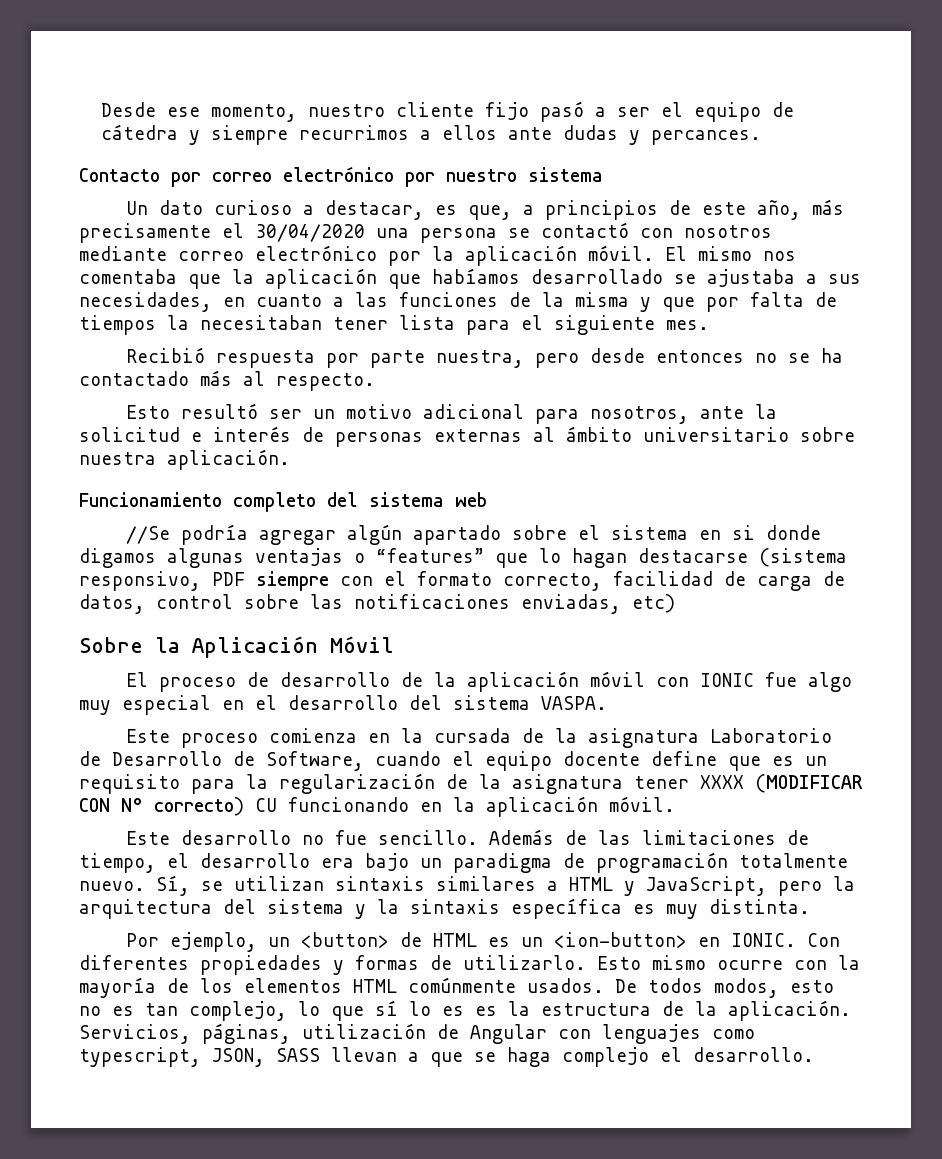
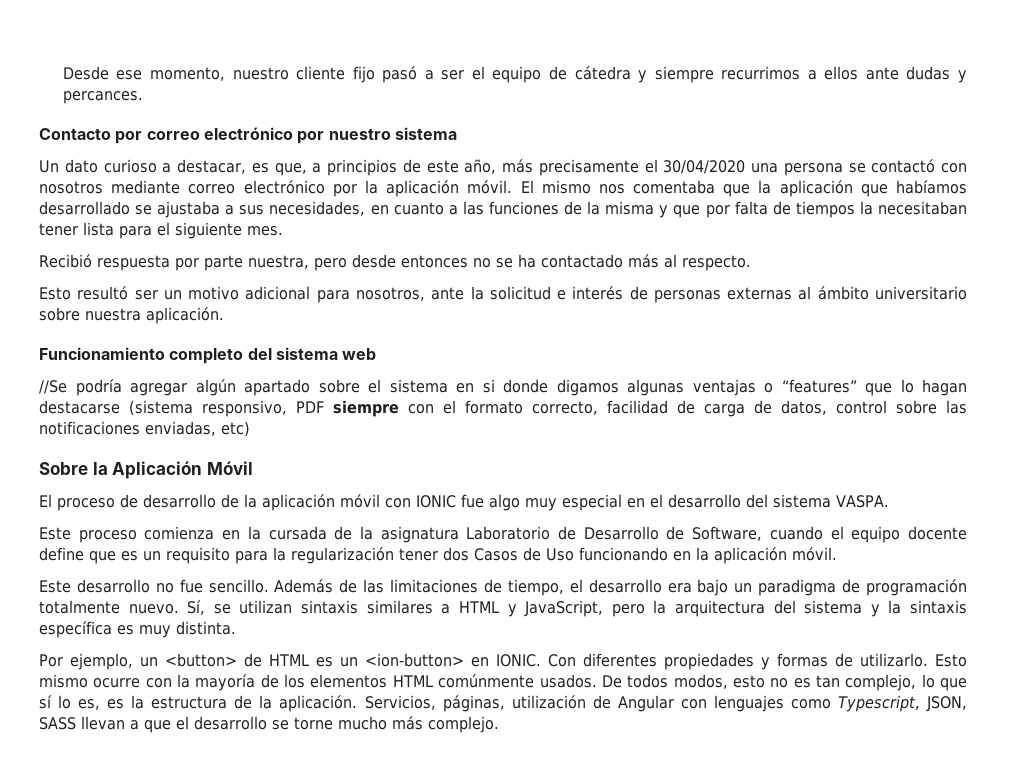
- Este proceso comienza en la cursada de la asignatura Laboratorio de Desarrollo de Software, cuando el equipo docente define que es un requisito para la regularización de la asignatura tener XXXX (MODIFICAR CON N° correcto) CU funcionando en la aplicación móvil.
+ Este proceso comienza en la cursada de la asignatura Laboratorio de Desarrollo de Software, cuando el equipo docente define que es un requisito para la regularización tener dos Casos de Uso funcionando en la aplicación móvil.
- De todos modos, esto no es tan complejo, lo que sí lo es es la estructura de la aplicación.
+ De todos modos, esto no es tan complejo, lo que sí lo es, es la estructura de la aplicación.
- Servicios, páginas, utilización de Angular con lenguajes como typescript, JSON, SASS llevan a que se haga complejo el desarrollo.
+ Servicios, páginas, utilización de Angular con lenguajes como Typescript, JSON, SASS llevan a que el desarrollo se torne mucho más complejo.

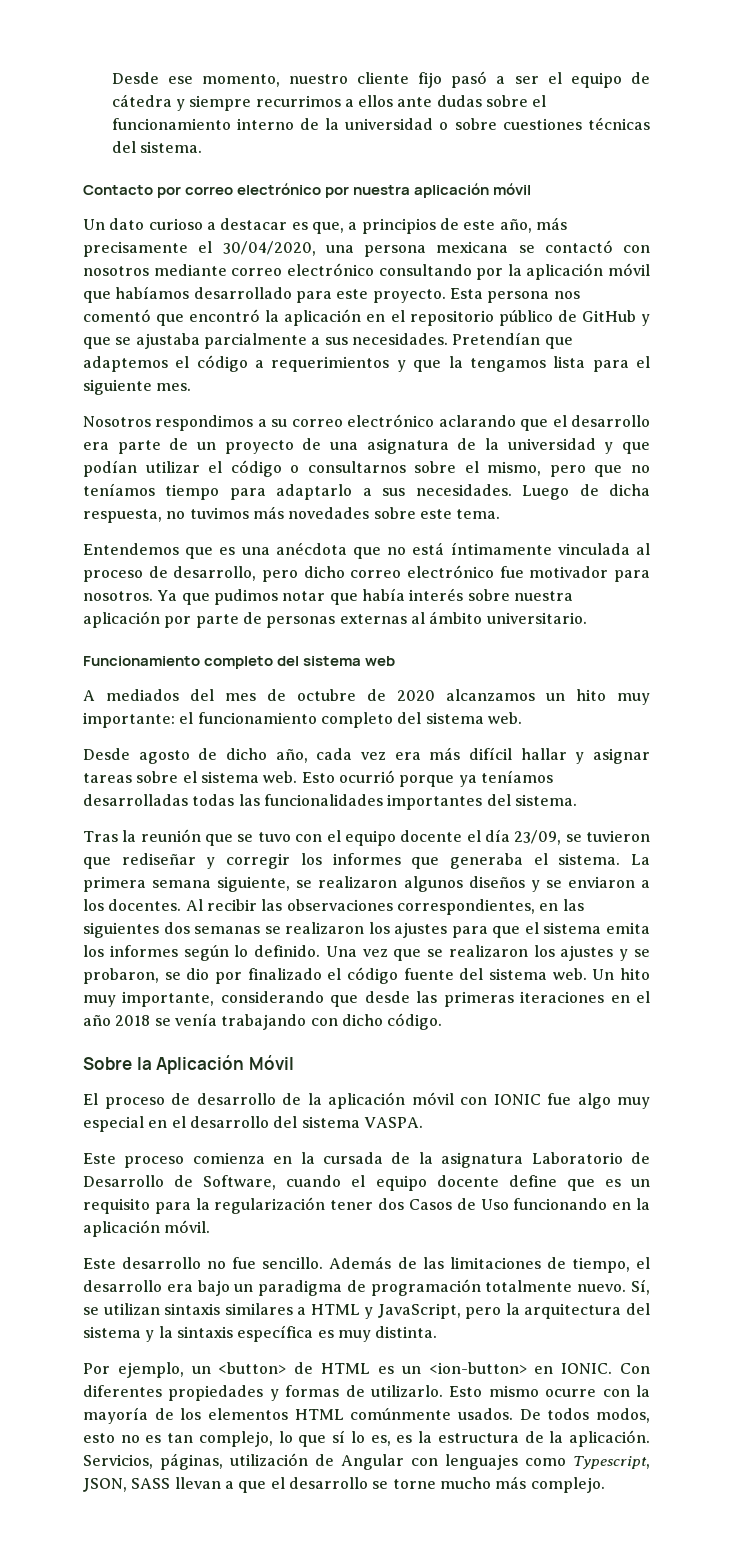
- Desde ese momento, nuestro cliente fijo pasó a ser el equipo de cátedra y siempre recurrimos a ellos ante dudas y percances.
+ Desde ese momento, nuestro cliente fijo pasó a ser el equipo de cátedra y siempre recurrimos a ellos ante dudas sobre el funcionamiento interno de la universidad o sobre cuestiones técnicas del sistema.
- Contacto por correo electrónico por nuestro sistema
+ Contacto por correo electrónico por nuestra aplicación móvil
- Un dato curioso a destacar, es que, a principios de este año, más precisamente el 30/04/2020 una persona se contactó con nosotros mediante correo electrónico por la aplicación móvil. El mismo nos comentaba que la aplicación que habíamos desarrollado se ajustaba a sus necesidades, en cuanto a las funciones de la misma y que por falta de tiempos la necesitaban tener lista para el siguiente mes.
+ Un dato curioso a destacar es que, a principios de este año, más precisamente el 30/04/2020, una persona mexicana se contactó con nosotros mediante correo electrónico consultando por la aplicación móvil que habíamos desarrollado para este proyecto. Esta persona nos comentó que encontró la aplicación en el repositorio público de GitHub y que se ajustaba parcialmente a sus necesidades. Pretendían que adaptemos el código a requerimientos y que la tengamos lista para el siguiente mes.
- Recibió respuesta por parte nuestra, pero desde entonces no se ha contactado más al respecto.
- Esto resultó ser un motivo adicional para nosotros, ante la solicitud e interés de personas externas al ámbito universitario sobre nuestra aplicación.
+ Nosotros respondimos a su correo electrónico aclarando que el desarrollo era parte de un proyecto de una asignatura de la universidad y que podían utilizar el código o consultarnos sobre el mismo, pero que no teníamos tiempo para adaptarlo a sus necesidades. Luego de dicha respuesta, no tuvimos más novedades sobre este tema.
+ Entendemos que es una anécdota que no está íntimamente vinculada al proceso de desarrollo, pero dicho correo electrónico fue motivador para nosotros. Ya que pudimos notar que había interés sobre nuestra aplicación por parte de personas externas al ámbito universitario.
- //Se podría agregar algún apartado sobre el sistema en si donde digamos algunas ventajas o “features” que lo hagan destacarse (sistema responsivo, PDF siempre con el formato correcto, facilidad de carga de datos, control sobre las notificaciones enviadas, etc)
+ A mediados del mes de octubre de 2020 alcanzamos un hito muy importante: el funcionamiento completo del sistema web.
+ Desde agosto de dicho año, cada vez era más difícil hallar y asignar tareas sobre el sistema web. Esto ocurrió porque ya teníamos desarrolladas todas las funcionalidades importantes del sistema.
+ Tras la reunión que se tuvo con el equipo docente el día 23/09, se tuvieron que rediseñar y corregir los informes que generaba el sistema. La primera semana siguiente, se realizaron algunos diseños y se enviaron a los docentes. Al recibir las observaciones correspondientes, en las siguientes dos semanas se realizaron los ajustes para que el sistema emita los informes según lo definido. Una vez que se realizaron los ajustes y se probaron, se dio por finalizado el código fuente del sistema web. Un hito muy importante, considerando que desde las primeras iteraciones en el año 2018 se venía trabajando con dicho código.

